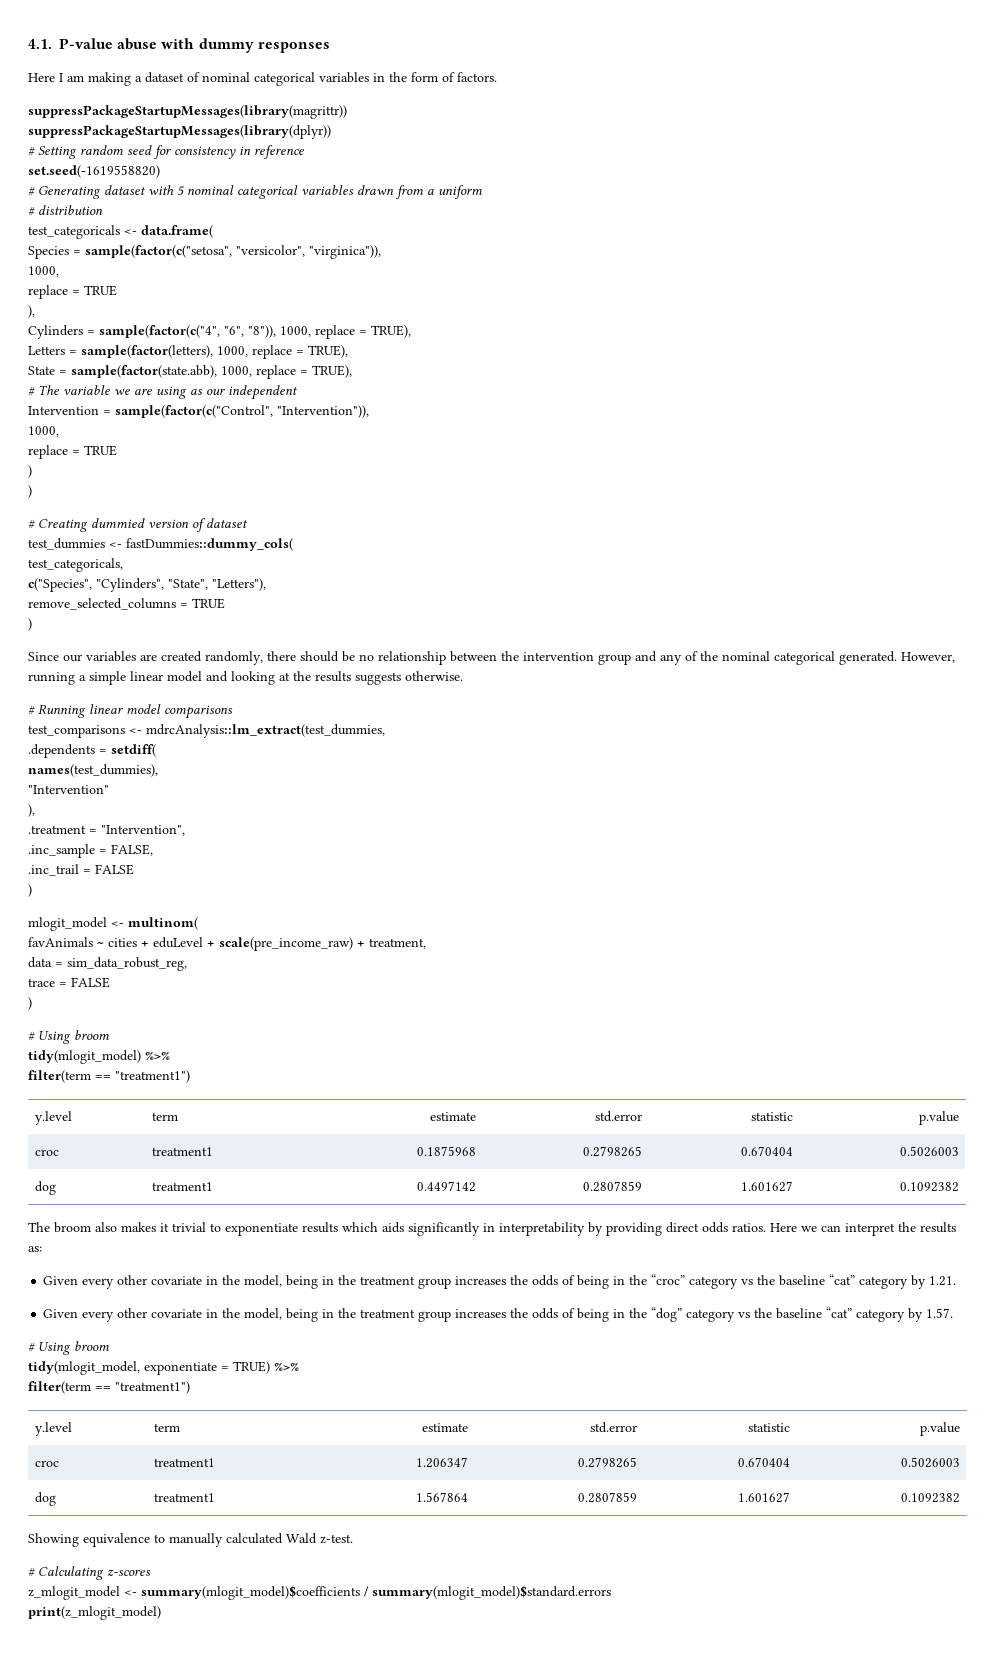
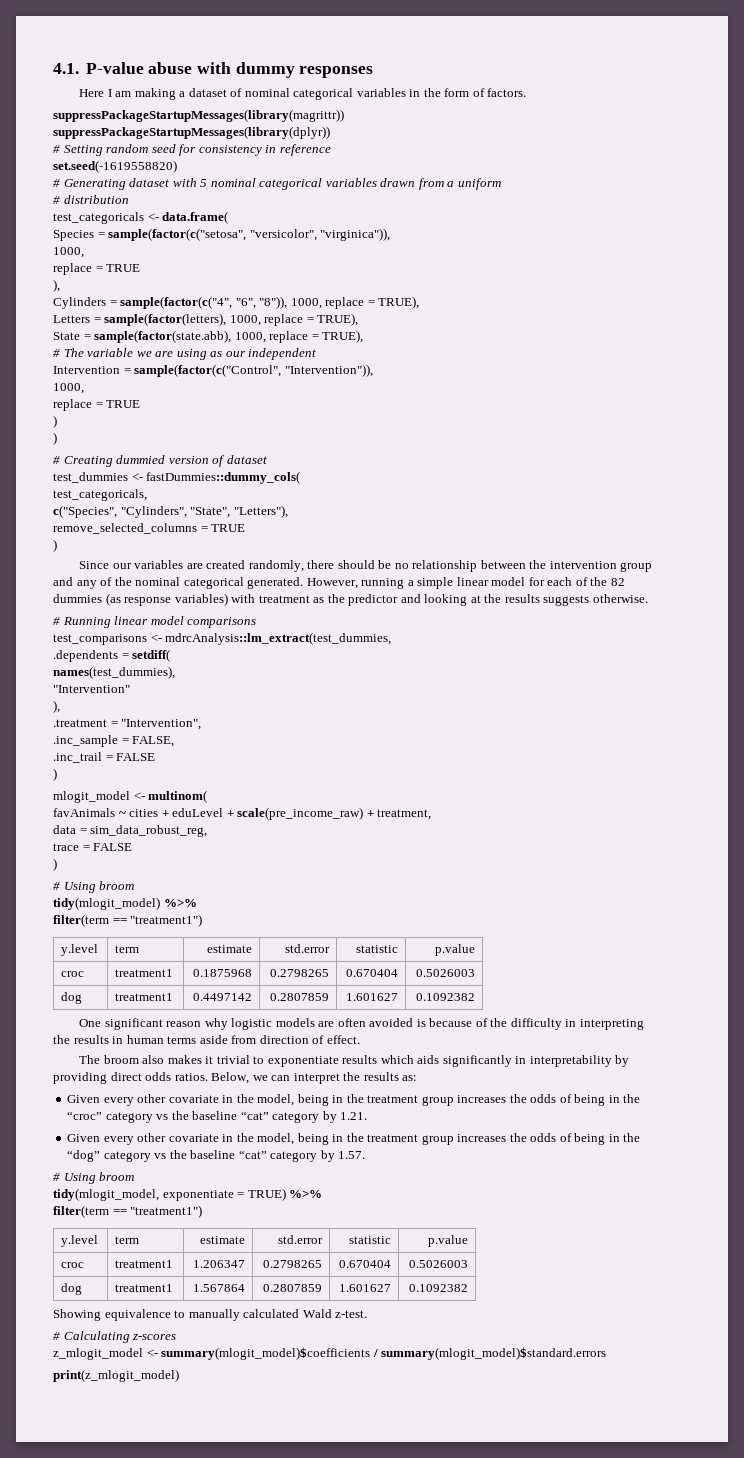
- However, running a simple linear model and looking at the results suggests otherwise.
+ However, running a simple linear model for each of the 82 dummies (as response variables) with treatment as the predictor and looking at the results suggests otherwise.
+ One significant reason why logistic models are often avoided is because of the difficulty in interpreting the results in human terms aside from direction of effect.
- Here we can interpret the results as:
+ Below, we can interpret the results as:

